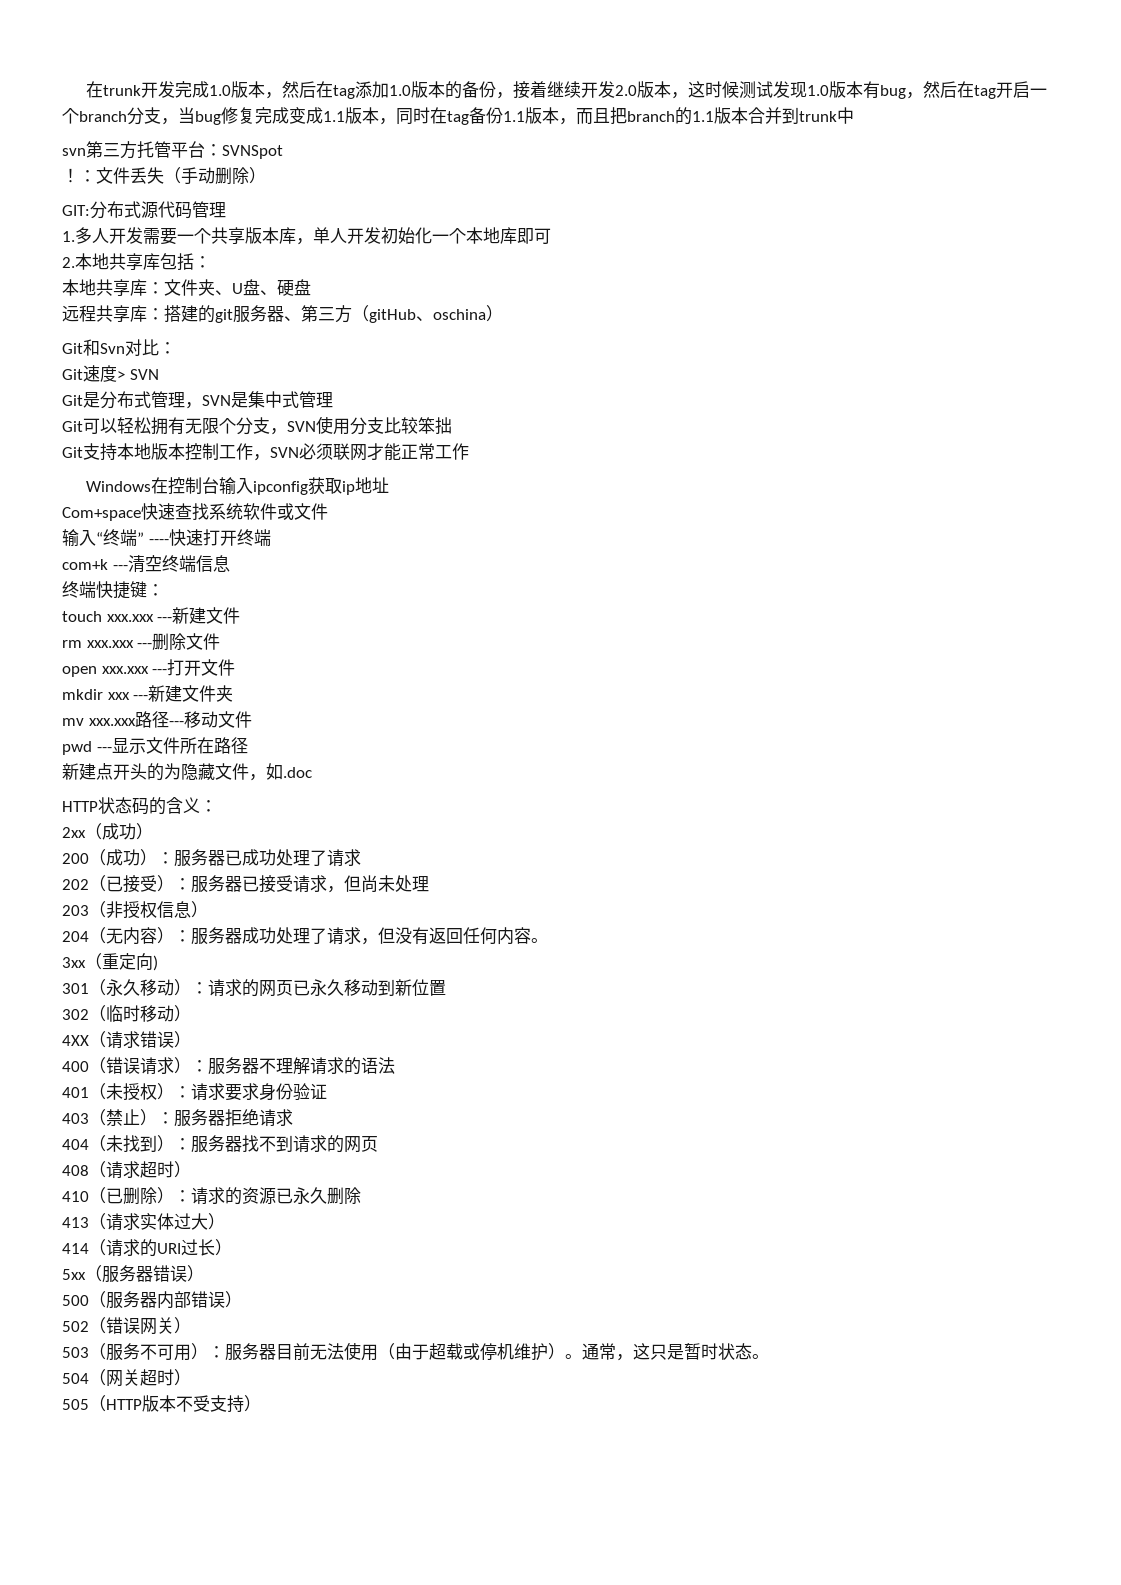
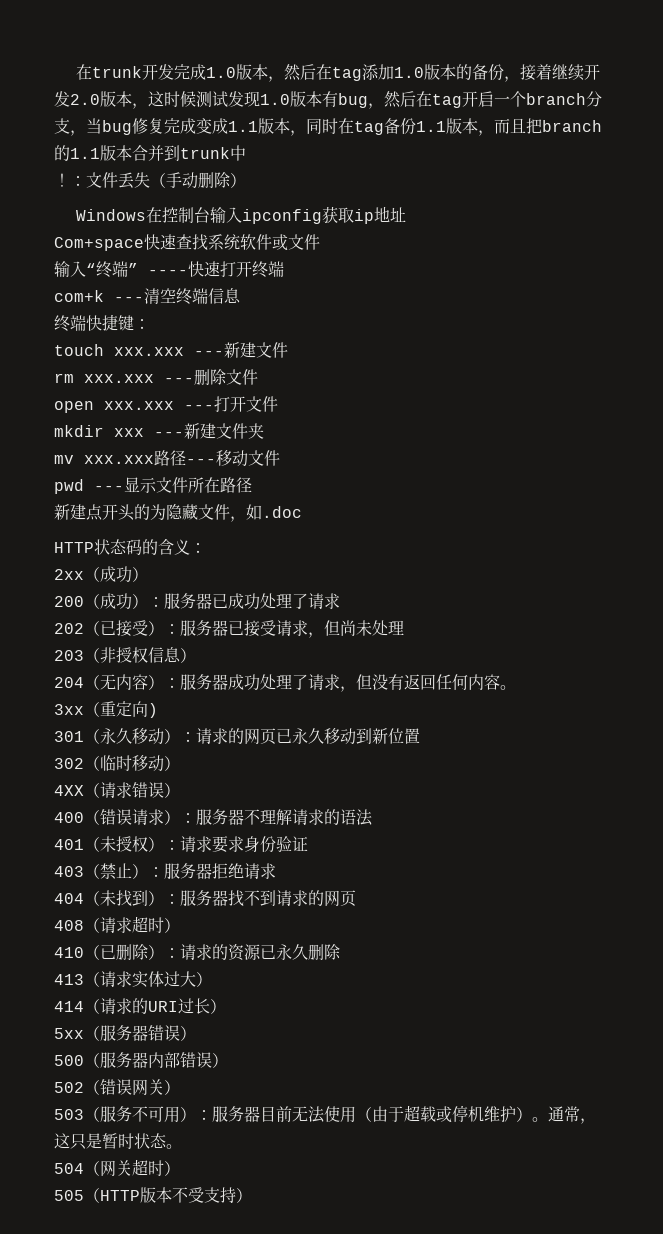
- svn第三方托管平台：SVNSpot
- GIT:分布式源代码管理
- 1.多人开发需要一个共享版本库，单人开发初始化一个本地库即可
- 2.本地共享库包括：
- 本地共享库：文件夹、U盘、硬盘
- 远程共享库：搭建的git服务器、第三方（gitHub、oschina）
- Git和Svn对比：
- Git速度> SVN
- Git是分布式管理，SVN是集中式管理
- Git可以轻松拥有无限个分支，SVN使用分支比较笨拙
- Git支持本地版本控制工作，SVN必须联网才能正常工作

